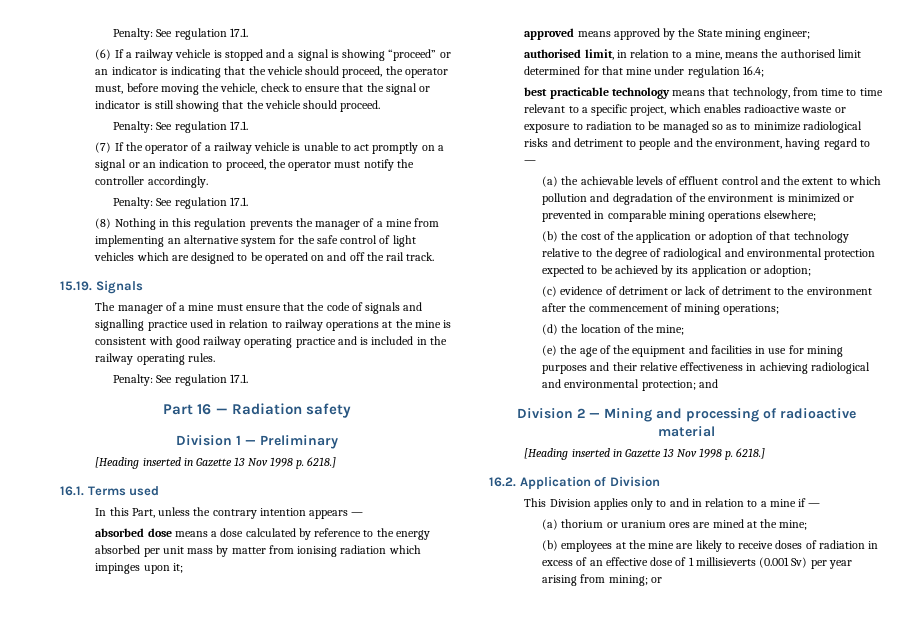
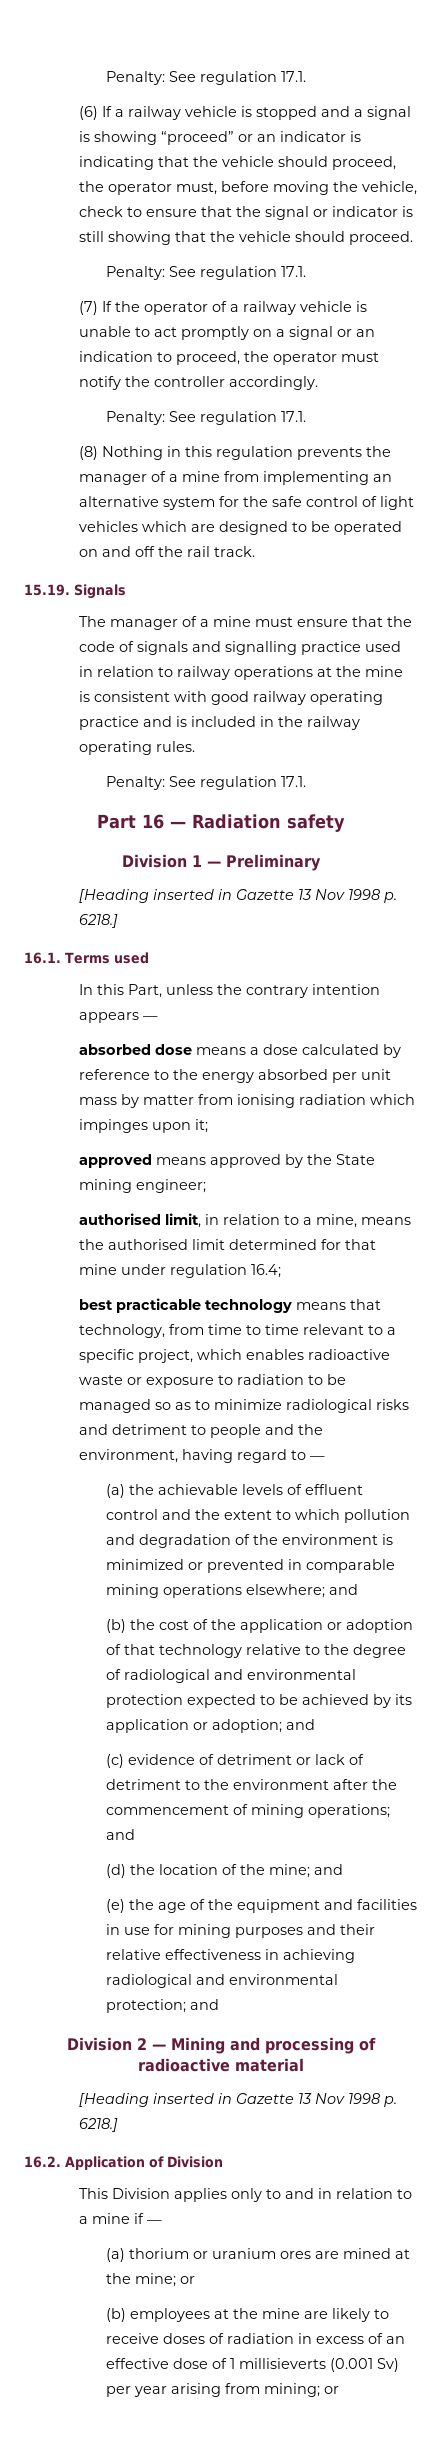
- (a) the achievable levels of effluent control and the extent to which pollution and degradation of the environment is minimized or prevented in comparable mining operations elsewhere;
+ (a) the achievable levels of effluent control and the extent to which pollution and degradation of the environment is minimized or prevented in comparable mining operations elsewhere; and
- (b) the cost of the application or adoption of that technology relative to the degree of radiological and environmental protection expected to be achieved by its application or adoption;
+ (b) the cost of the application or adoption of that technology relative to the degree of radiological and environmental protection expected to be achieved by its application or adoption; and
- (c) evidence of detriment or lack of detriment to the environment after the commencement of mining operations;
+ (c) evidence of detriment or lack of detriment to the environment after the commencement of mining operations; and
- (d) the location of the mine;
+ (d) the location of the mine; and
- (a) thorium or uranium ores are mined at the mine;
+ (a) thorium or uranium ores are mined at the mine; or

